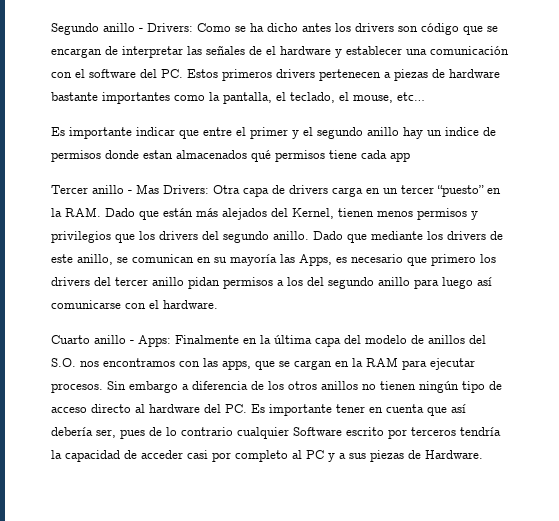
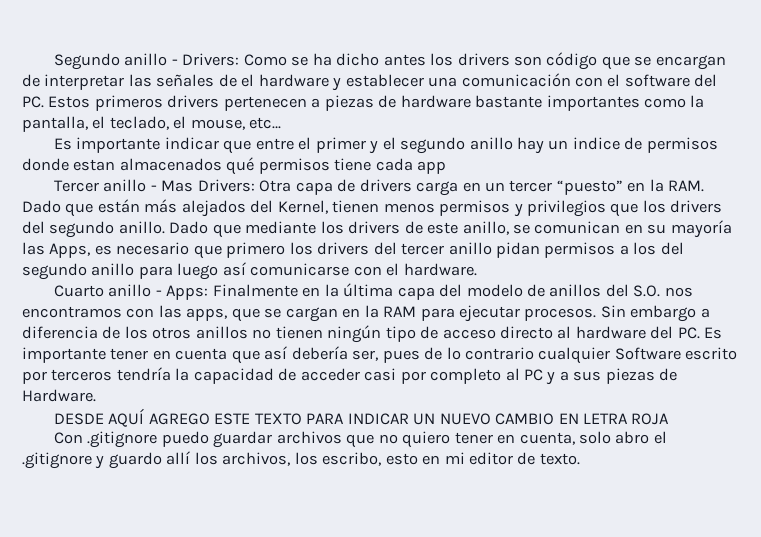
+ DESDE AQUÍ AGREGO ESTE TEXTO PARA INDICAR UN NUEVO CAMBIO EN LETRA ROJA
+ Con .gitignore puedo guardar archivos que no quiero tener en cuenta, solo abro el .gitignore y guardo allí los archivos, los escribo, esto en mi editor de texto.

